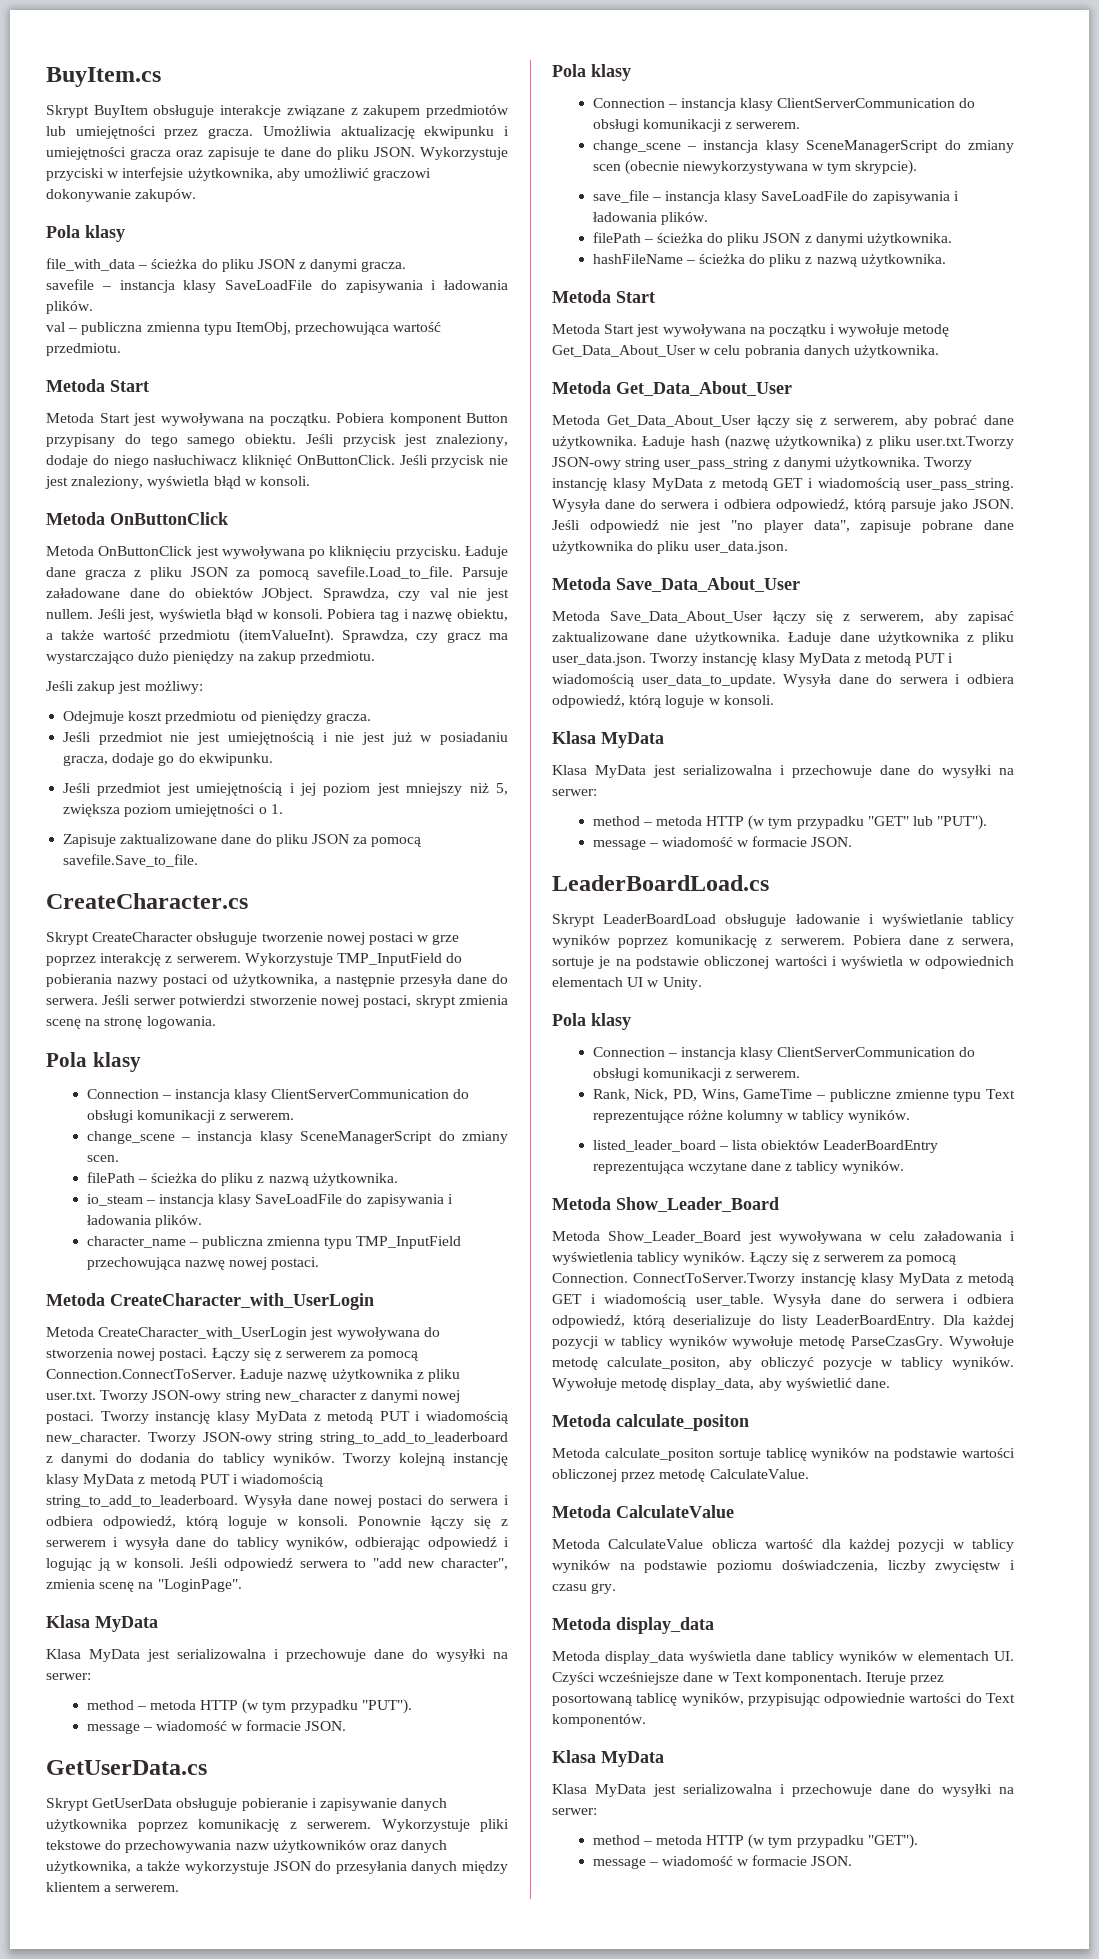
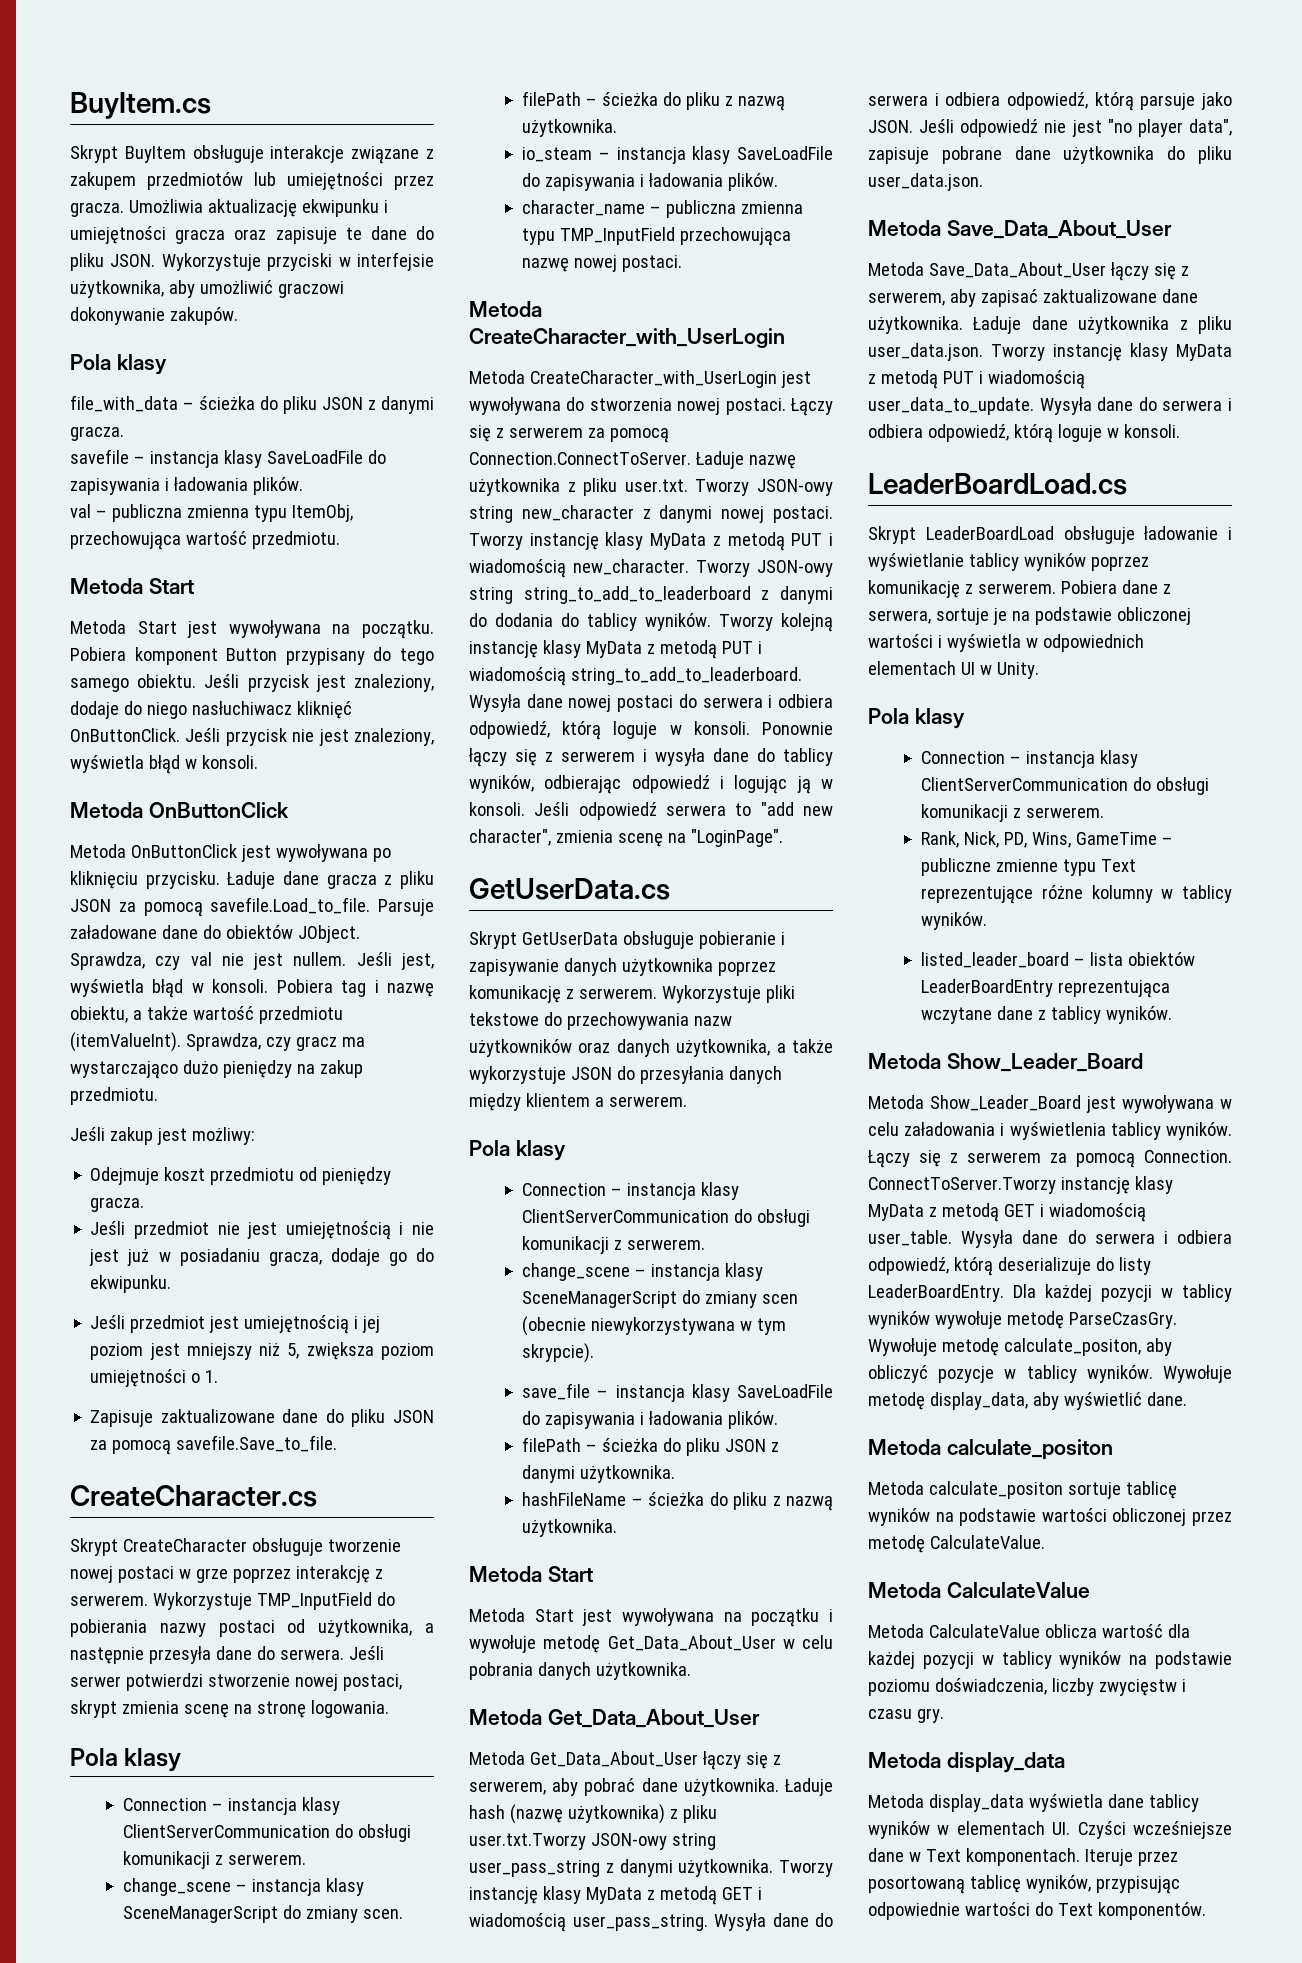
  Jeśli odpowiedź serwera to "add new character", zmienia scenę na "LoginPage".
- Klasa MyData
- Klasa MyData jest serializowalna i przechowuje dane do wysyłki na serwer:
- method – metoda HTTP (w tym przypadku "PUT").
- message – wiadomość w formacie JSON.
  Wysyła dane do serwera i odbiera odpowiedź, którą loguje w konsoli.
- Klasa MyData
- Klasa MyData jest serializowalna i przechowuje dane do wysyłki na serwer:
- method – metoda HTTP (w tym przypadku "GET" lub "PUT").
- message – wiadomość w formacie JSON.
  Iteruje przez posortowaną tablicę wyników, przypisując odpowiednie wartości do Text komponentów.
- Klasa MyData
- Klasa MyData jest serializowalna i przechowuje dane do wysyłki na serwer:
- method – metoda HTTP (w tym przypadku "GET").
- message – wiadomość w formacie JSON.

